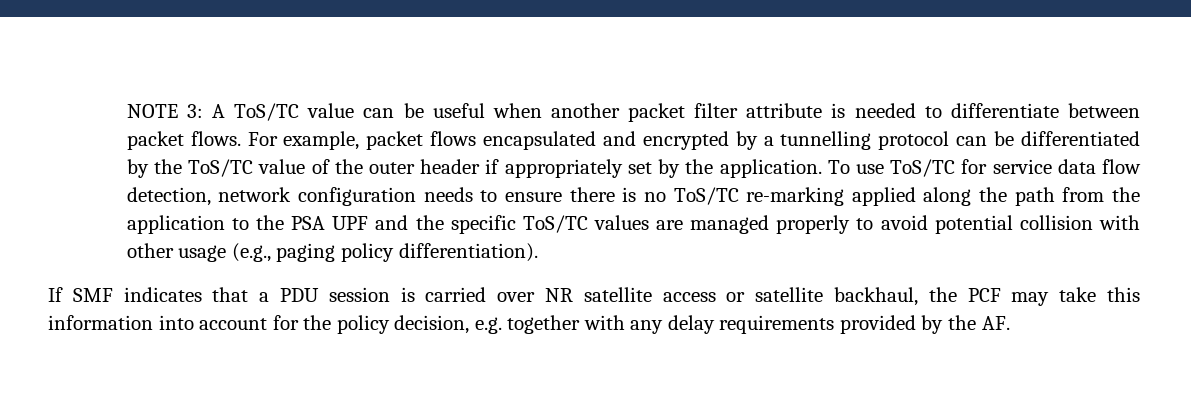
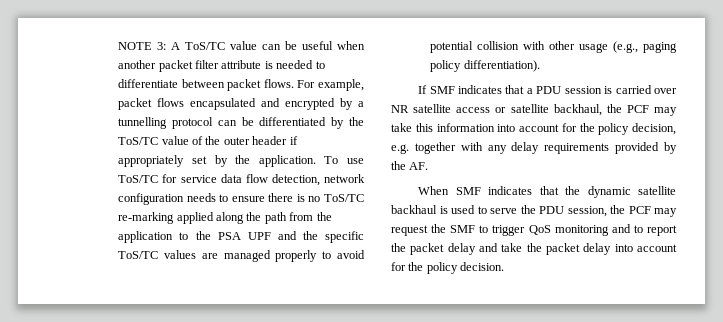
+ When SMF indicates that the dynamic satellite backhaul is used to serve the PDU session, the PCF may request the SMF to trigger QoS monitoring and to report the packet delay and take the packet delay into account for the policy decision.

